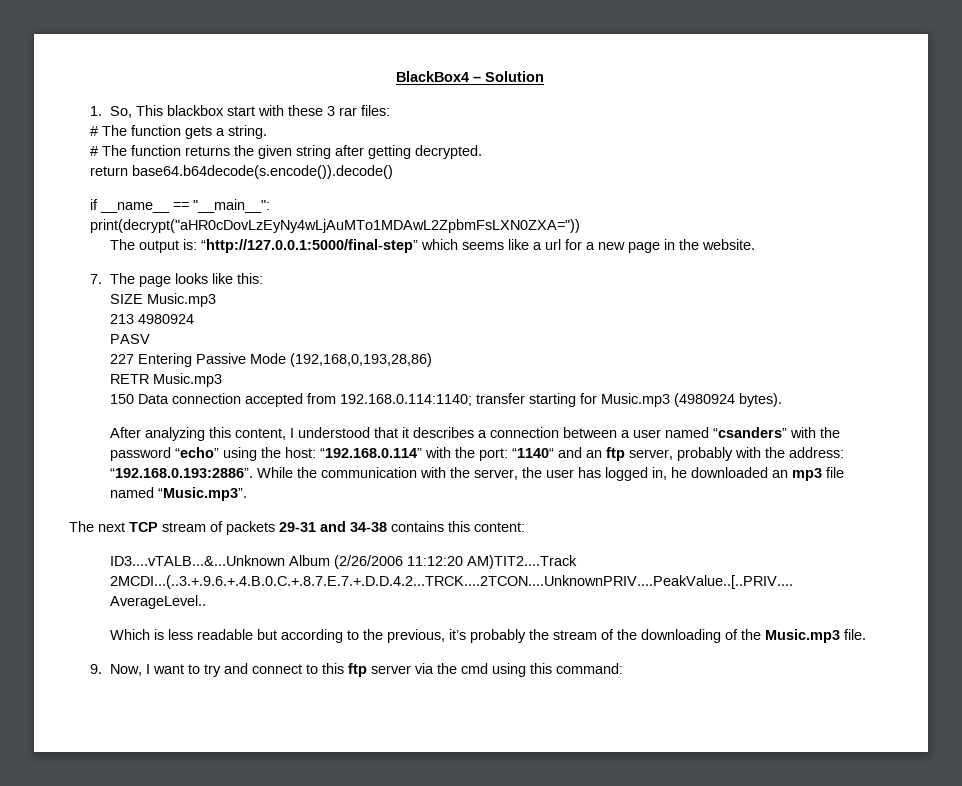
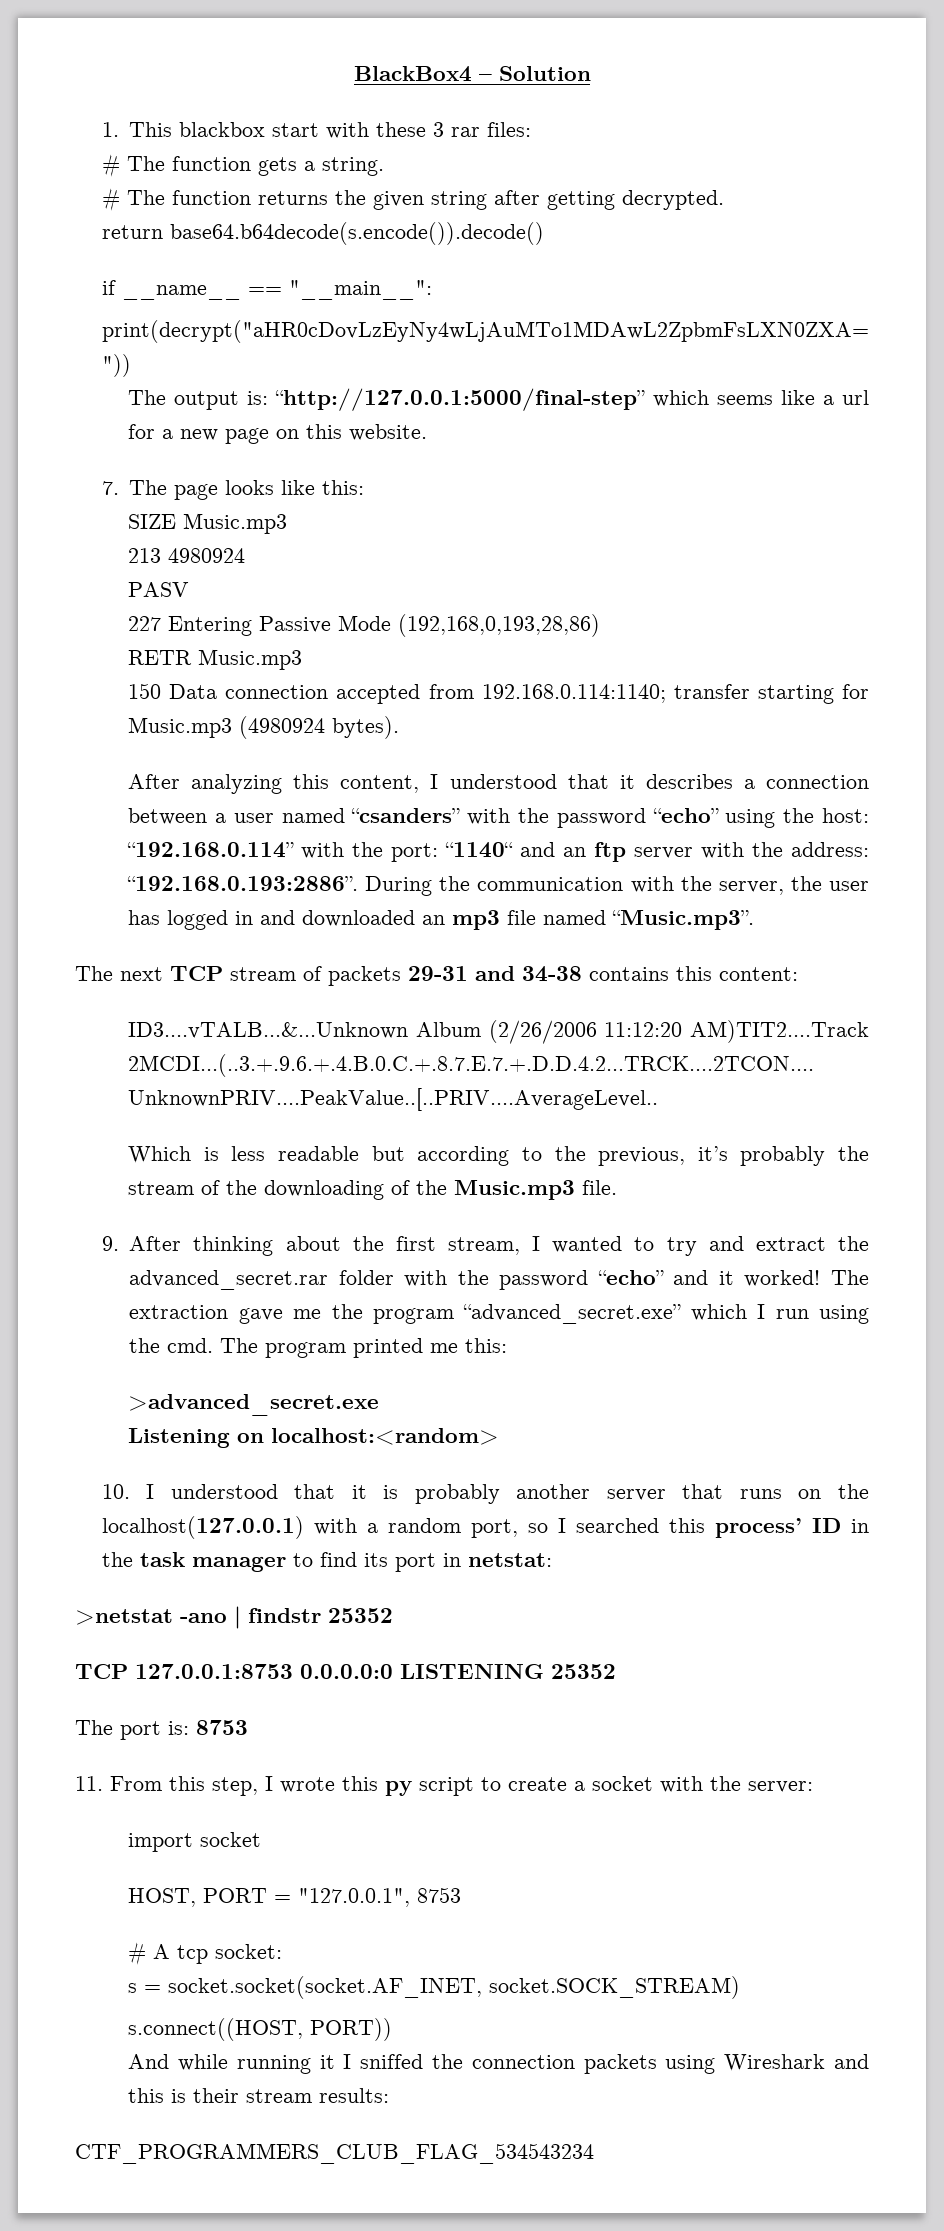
- 1. So, This blackbox start with these 3 rar files:
+ 1. This blackbox start with these 3 rar files:
- The output is: “http://127.0.0.1:5000/final-step” which seems like a url for a new page in the website.
+ The output is: “http://127.0.0.1:5000/final-step” which seems like a url for a new page on this website.
- After analyzing this content, I understood that it describes a connection between a user named “csanders” with the password “echo” using the host: “192.168.0.114” with the port: “1140“ and an ftp server, probably with the address: “192.168.0.193:2886”. While the communication with the server, the user has logged in, he downloaded an mp3 file named “Music.mp3”.
+ After analyzing this content, I understood that it describes a connection between a user named “csanders” with the password “echo” using the host: “192.168.0.114” with the port: “1140“ and an ftp server with the address: “192.168.0.193:2886”. During the communication with the server, the user has logged in and downloaded an mp3 file named “Music.mp3”.
- 9. Now, I want to try and connect to this ftp server via the cmd using this command:
+ 9. After thinking about the first stream, I wanted to try and extract the advanced_secret.rar folder with the password “echo” and it worked! The extraction gave me the program “advanced_secret.exe” which I run using the cmd. The program printed me this:
+ >advanced_secret.exe
+ Listening on localhost:<random>
+ 10. I understood that it is probably another server that runs on the localhost(127.0.0.1) with a random port, so I searched this process’ ID in the task manager to find its port in netstat:
+ >netstat -ano | findstr 25352
+ TCP 127.0.0.1:8753 0.0.0.0:0 LISTENING 25352
+ The port is: 8753
+ 11. From this step, I wrote this py script to create a socket with the server:
+ import socket
+ HOST, PORT = "127.0.0.1", 8753
+ # A tcp socket:
+ s = socket.socket(socket.AF_INET, socket.SOCK_STREAM)
+ s.connect((HOST, PORT))
+ And while running it I sniffed the connection packets using Wireshark and this is their stream results:
+ CTF_PROGRAMMERS_CLUB_FLAG_534543234

